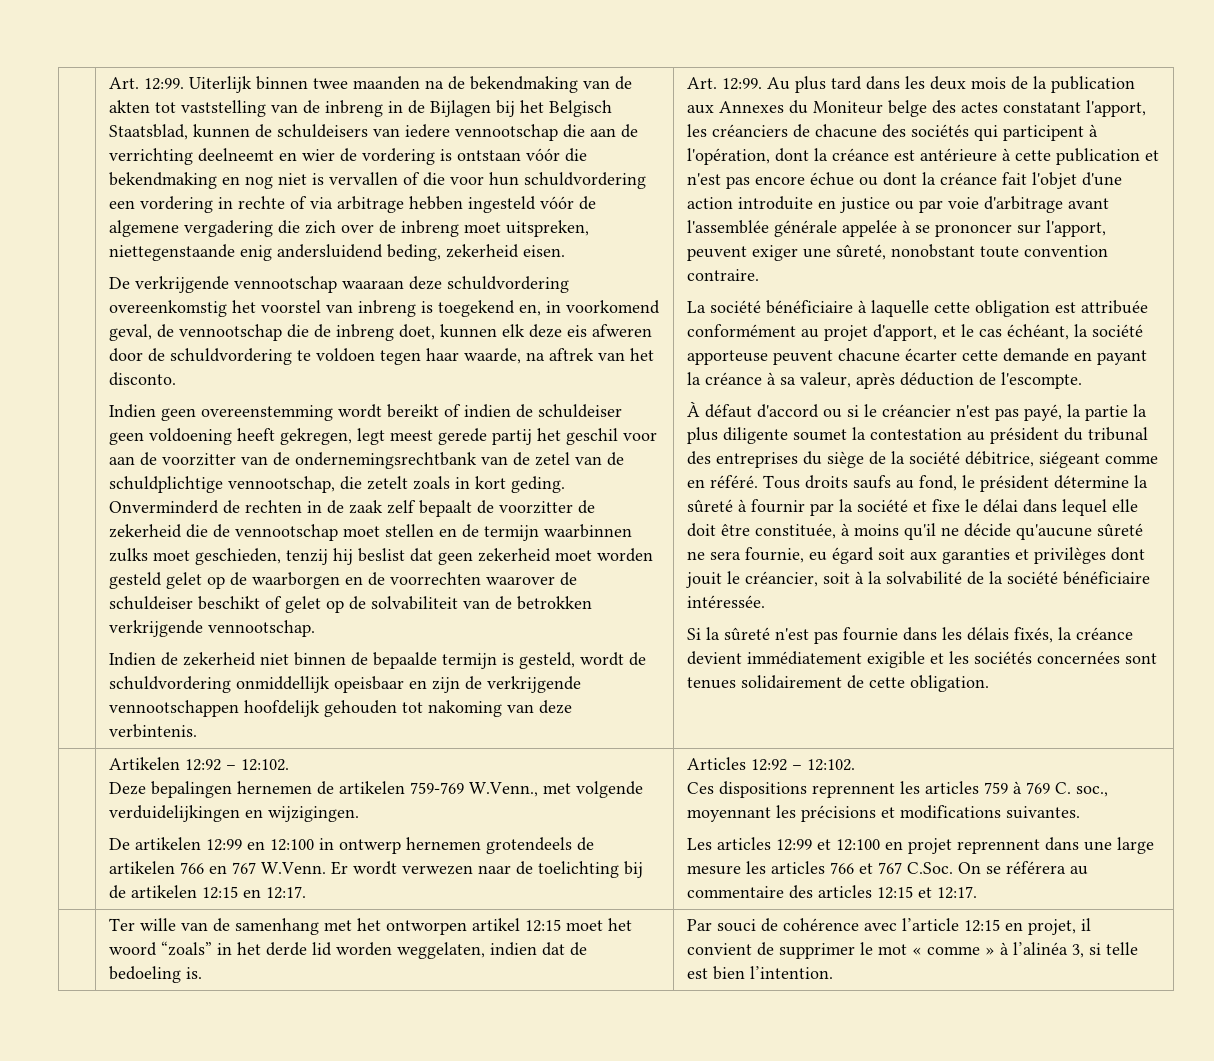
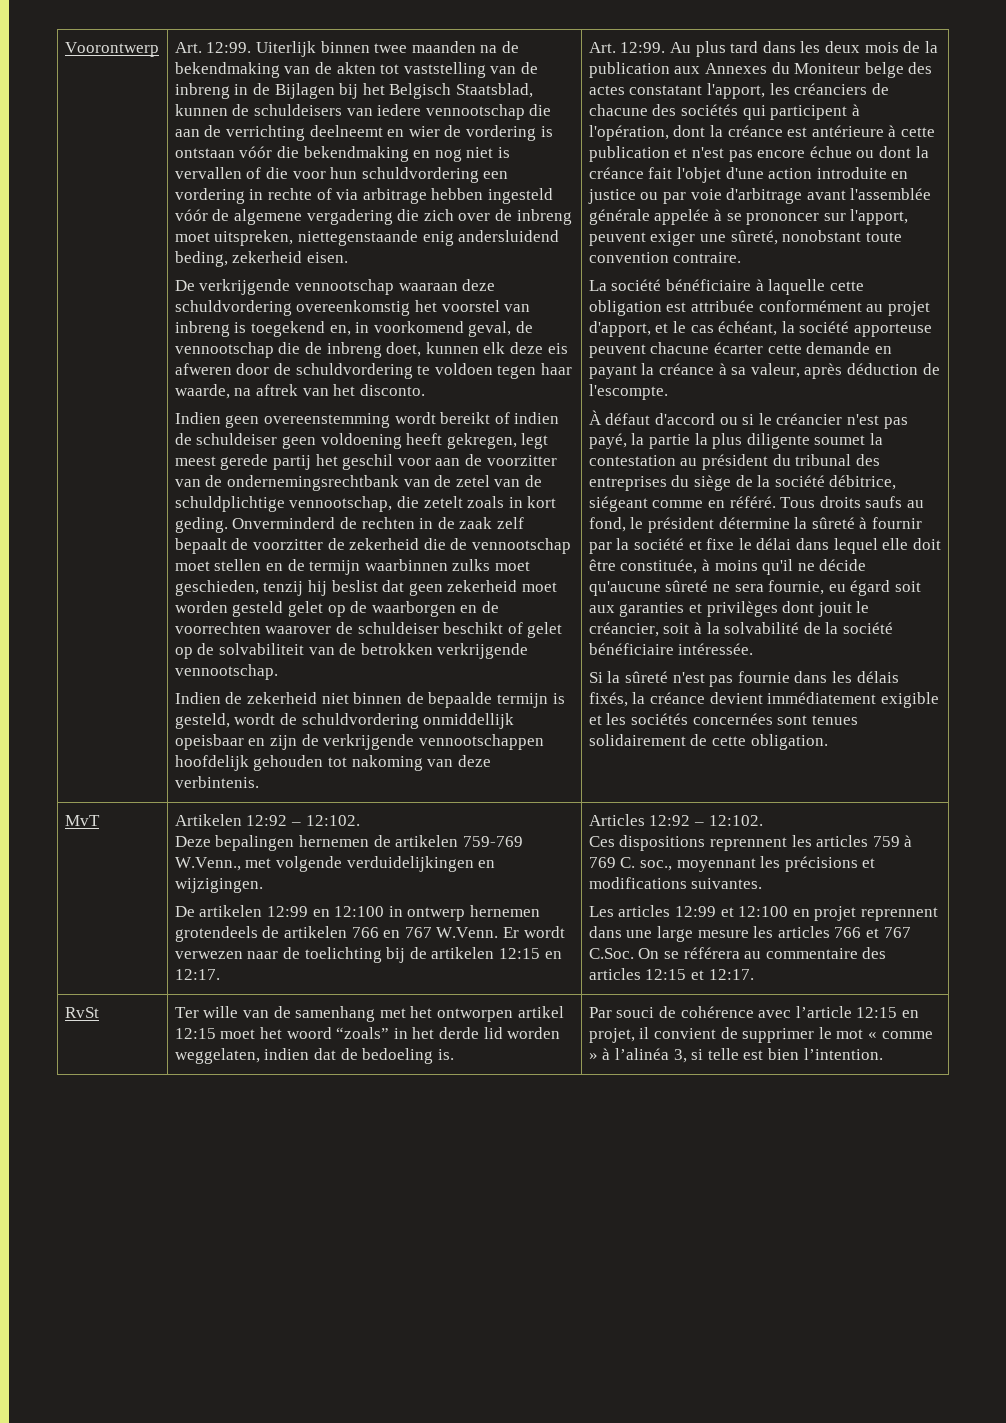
+ Voorontwerp
+ MvT
+ RvSt

